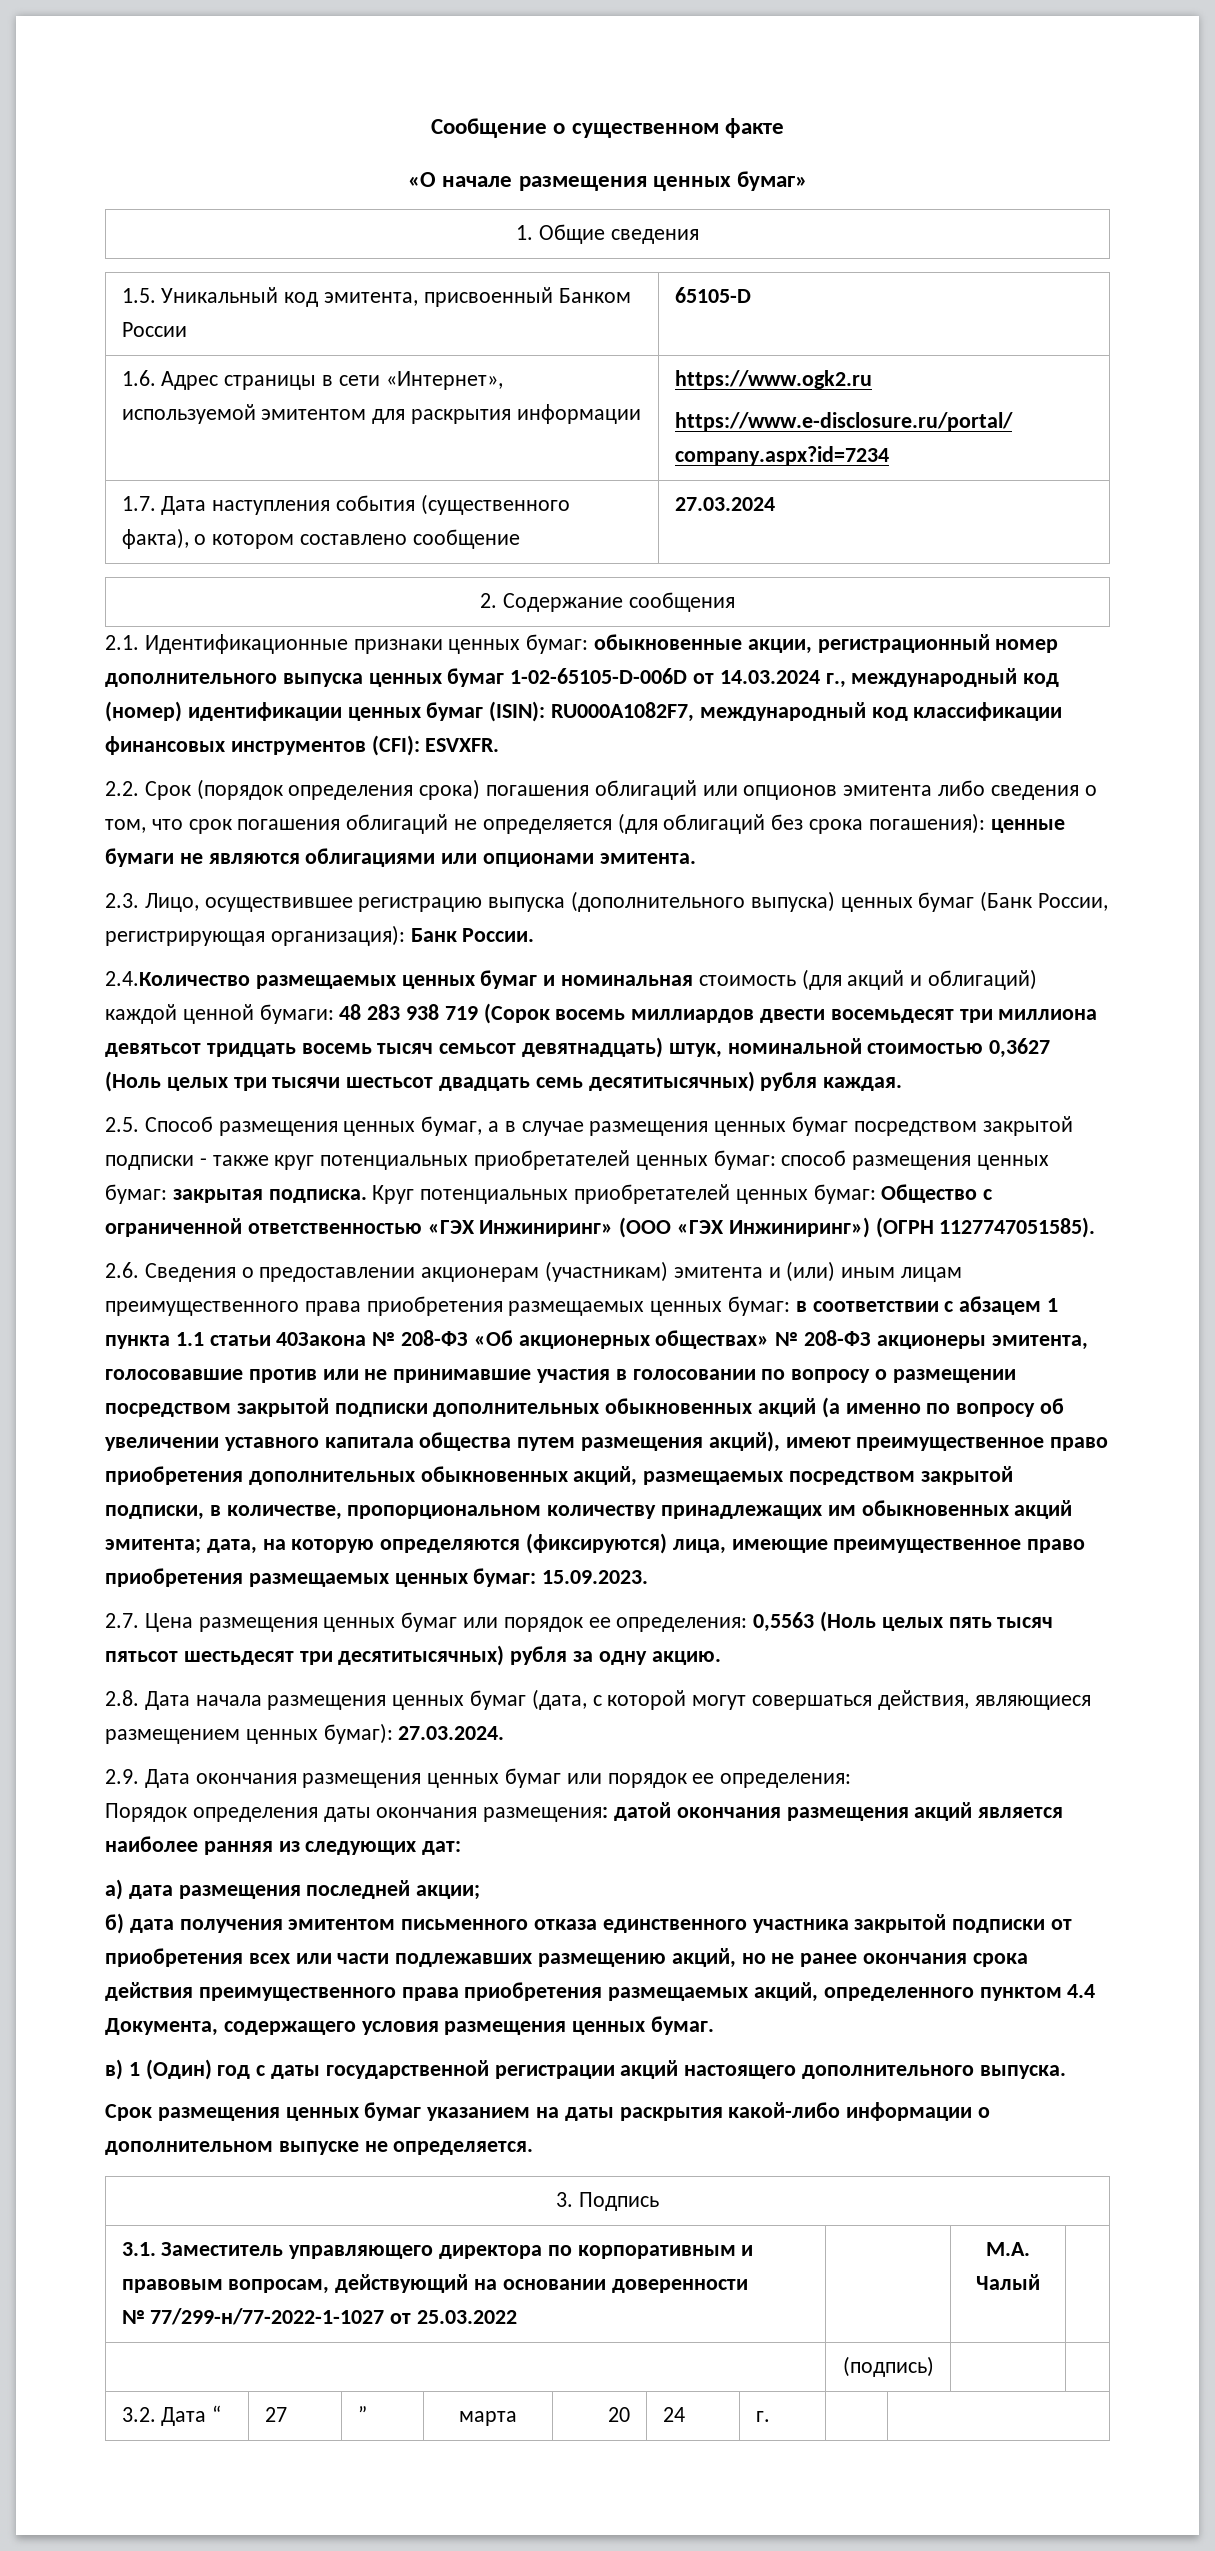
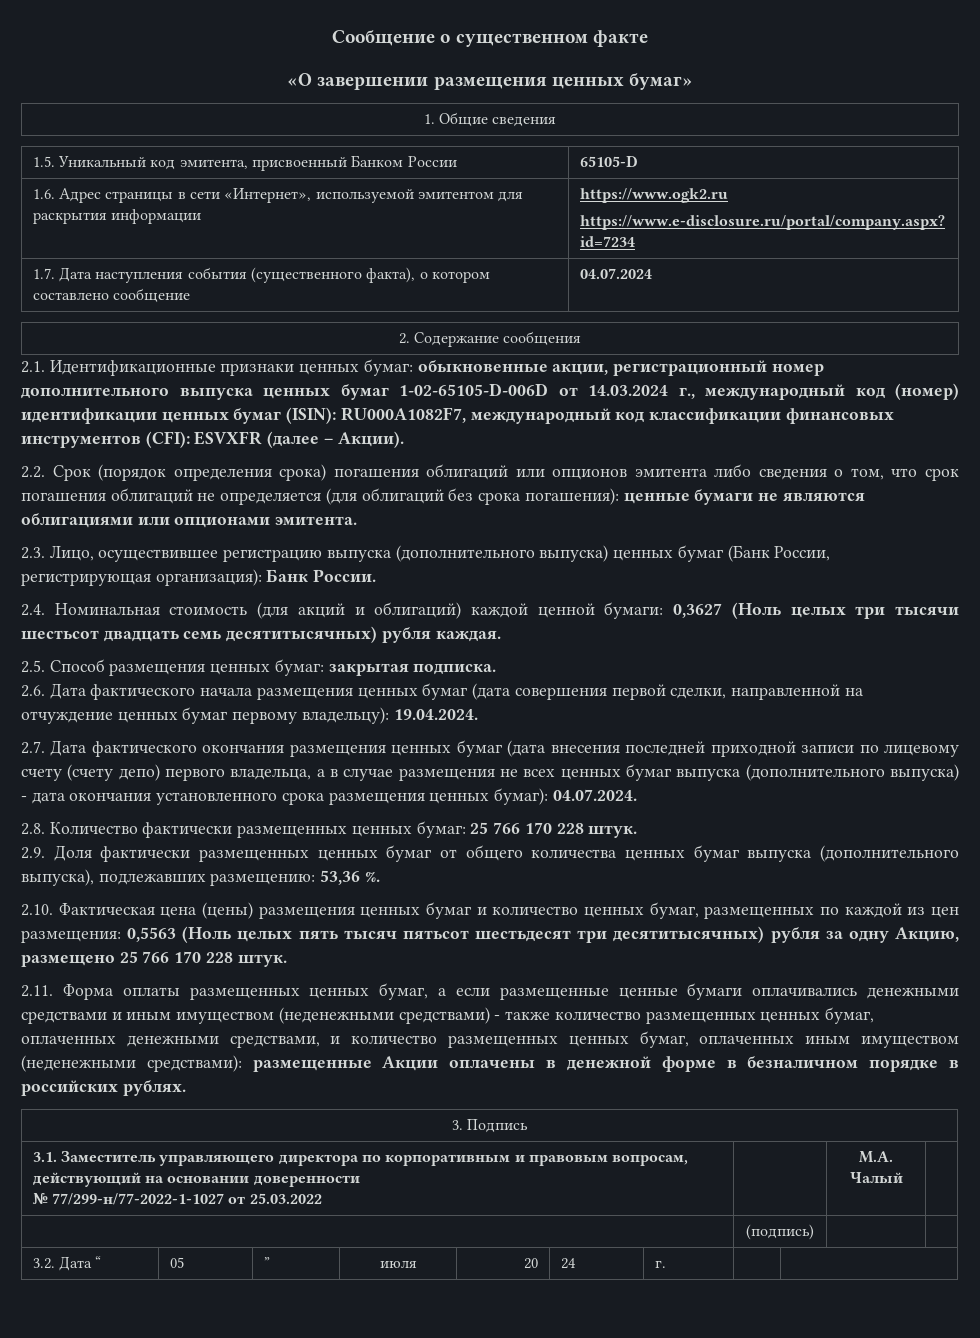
- «О начале размещения ценных бумаг»
+ «О завершении размещения ценных бумаг»
- 1.7. Дата наступления события (существенного факта), о котором составлено сообщение | 27.03.2024
+ 1.7. Дата наступления события (существенного факта), о котором составлено сообщение | 04.07.2024
- 2.1. Идентификационные признаки ценных бумаг: обыкновенные акции, регистрационный номер дополнительного выпуска ценных бумаг 1-02-65105-D-006D от 14.03.2024 г., международный код (номер) идентификации ценных бумаг (ISIN): RU000A1082F7, международный код классификации финансовых инструментов (CFI): ESVXFR.
+ 2.1. Идентификационные признаки ценных бумаг: обыкновенные акции, регистрационный номер дополнительного выпуска ценных бумаг 1-02-65105-D-006D от 14.03.2024 г., международный код (номер) идентификации ценных бумаг (ISIN): RU000A1082F7, международный код классификации финансовых инструментов (CFI): ESVXFR (далее – Акции).
- 2.4.Количество размещаемых ценных бумаг и номинальная стоимость (для акций и облигаций) каждой ценной бумаги: 48 283 938 719 (Сорок восемь миллиардов двести восемьдесят три миллиона девятьсот тридцать восемь тысяч семьсот девятнадцать) штук, номинальной стоимостью 0,3627 (Ноль целых три тысячи шестьсот двадцать семь десятитысячных) рубля каждая.
+ 2.4. Номинальная стоимость (для акций и облигаций) каждой ценной бумаги: 0,3627 (Ноль целых три тысячи шестьсот двадцать семь десятитысячных) рубля каждая.
- 2.5. Способ размещения ценных бумаг, а в случае размещения ценных бумаг посредством закрытой подписки - также круг потенциальных приобретателей ценных бумаг: способ размещения ценных бумаг: закрытая подписка. Круг потенциальных приобретателей ценных бумаг: Общество с ограниченной ответственностью «ГЭХ Инжиниринг» (ООО «ГЭХ Инжиниринг») (ОГРН 1127747051585).
- 2.6. Сведения о предоставлении акционерам (участникам) эмитента и (или) иным лицам преимущественного права приобретения размещаемых ценных бумаг: в соответствии с абзацем 1 пункта 1.1 статьи 40Закона № 208-ФЗ «Об акционерных обществах» № 208-ФЗ акционеры эмитента, голосовавшие против или не принимавшие участия в голосовании по вопросу о размещении посредством закрытой подписки дополнительных обыкновенных акций (а именно по вопросу об увеличении уставного капитала общества путем размещения акций), имеют преимущественное право приобретения дополнительных обыкновенных акций, размещаемых посредством закрытой подписки, в количестве, пропорциональном количеству принадлежащих им обыкновенных акций эмитента; дата, на которую определяются (фиксируются) лица, имеющие преимущественное право приобретения размещаемых ценных бумаг: 15.09.2023.
- 2.7. Цена размещения ценных бумаг или порядок ее определения: 0,5563 (Ноль целых пять тысяч пятьсот шестьдесят три десятитысячных) рубля за одну акцию.
- 2.8. Дата начала размещения ценных бумаг (дата, с которой могут совершаться действия, являющиеся размещением ценных бумаг): 27.03.2024.
- 2.9. Дата окончания размещения ценных бумаг или порядок ее определения:
- Порядок определения даты окончания размещения: датой окончания размещения акций является наиболее ранняя из следующих дат:
- а) дата размещения последней акции;
- б) дата получения эмитентом письменного отказа единственного участника закрытой подписки от приобретения всех или части подлежавших размещению акций, но не ранее окончания срока действия преимущественного права приобретения размещаемых акций, определенного пунктом 4.4 Документа, содержащего условия размещения ценных бумаг.
- в) 1 (Один) год с даты государственной регистрации акций настоящего дополнительного выпуска.
- Срок размещения ценных бумаг указанием на даты раскрытия какой-либо информации о дополнительном выпуске не определяется.
+ 2.5. Способ размещения ценных бумаг: закрытая подписка.
+ 2.6. Дата фактического начала размещения ценных бумаг (дата совершения первой сделки, направленной на отчуждение ценных бумаг первому владельцу): 19.04.2024.
+ 2.7. Дата фактического окончания размещения ценных бумаг (дата внесения последней приходной записи по лицевому счету (счету депо) первого владельца, а в случае размещения не всех ценных бумаг выпуска (дополнительного выпуска) - дата окончания установленного срока размещения ценных бумаг): 04.07.2024.
+ 2.8. Количество фактически размещенных ценных бумаг: 25 766 170 228 штук.
+ 2.9. Доля фактически размещенных ценных бумаг от общего количества ценных бумаг выпуска (дополнительного выпуска), подлежавших размещению: 53,36 %.
+ 2.10. Фактическая цена (цены) размещения ценных бумаг и количество ценных бумаг, размещенных по каждой из цен размещения: 0,5563 (Ноль целых пять тысяч пятьсот шестьдесят три десятитысячных) рубля за одну Акцию, размещено 25 766 170 228 штук.
+ 2.11. Форма оплаты размещенных ценных бумаг, а если размещенные ценные бумаги оплачивались денежными средствами и иным имуществом (неденежными средствами) - также количество размещенных ценных бумаг, оплаченных денежными средствами, и количество размещенных ценных бумаг, оплаченных иным имуществом (неденежными средствами): размещенные Акции оплачены в денежной форме в безналичном порядке в российских рублях.
- 3.2. Дата “ | 27 | ” | марта | 20 | 24 | г. | |
+ 3.2. Дата “ | 05 | ” | июля | 20 | 24 | г. | |

